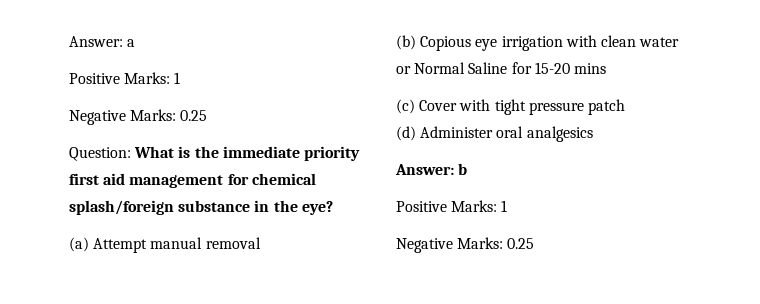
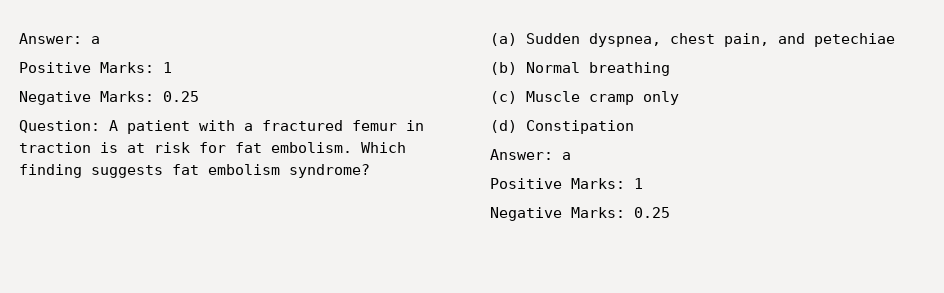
- Question: What is the immediate priority first aid management for chemical splash/foreign substance in the eye?
- (a) Attempt manual removal
- (b) Copious eye irrigation with clean water or Normal Saline for 15-20 mins
- (c) Cover with tight pressure patch
- (d) Administer oral analgesics
- Answer: b
+ Question: A patient with a fractured femur in traction is at risk for fat embolism. Which finding suggests fat embolism syndrome?
+ (a) Sudden dyspnea, chest pain, and petechiae
+ (b) Normal breathing
+ (c) Muscle cramp only
+ (d) Constipation
+ Answer: a

